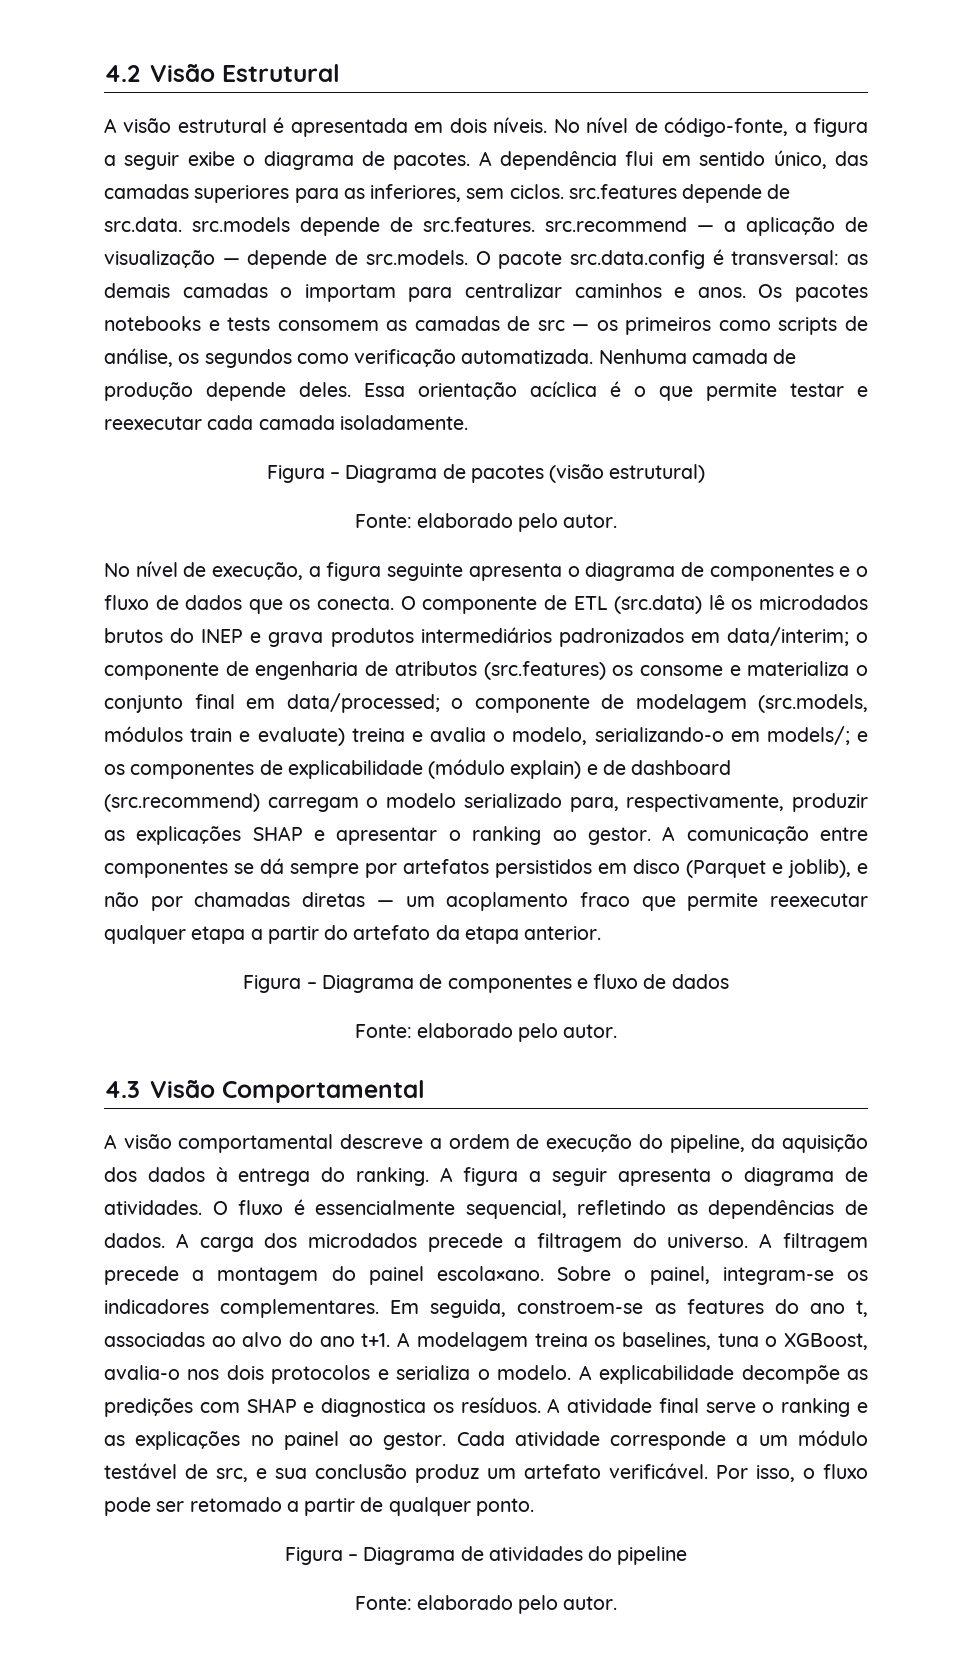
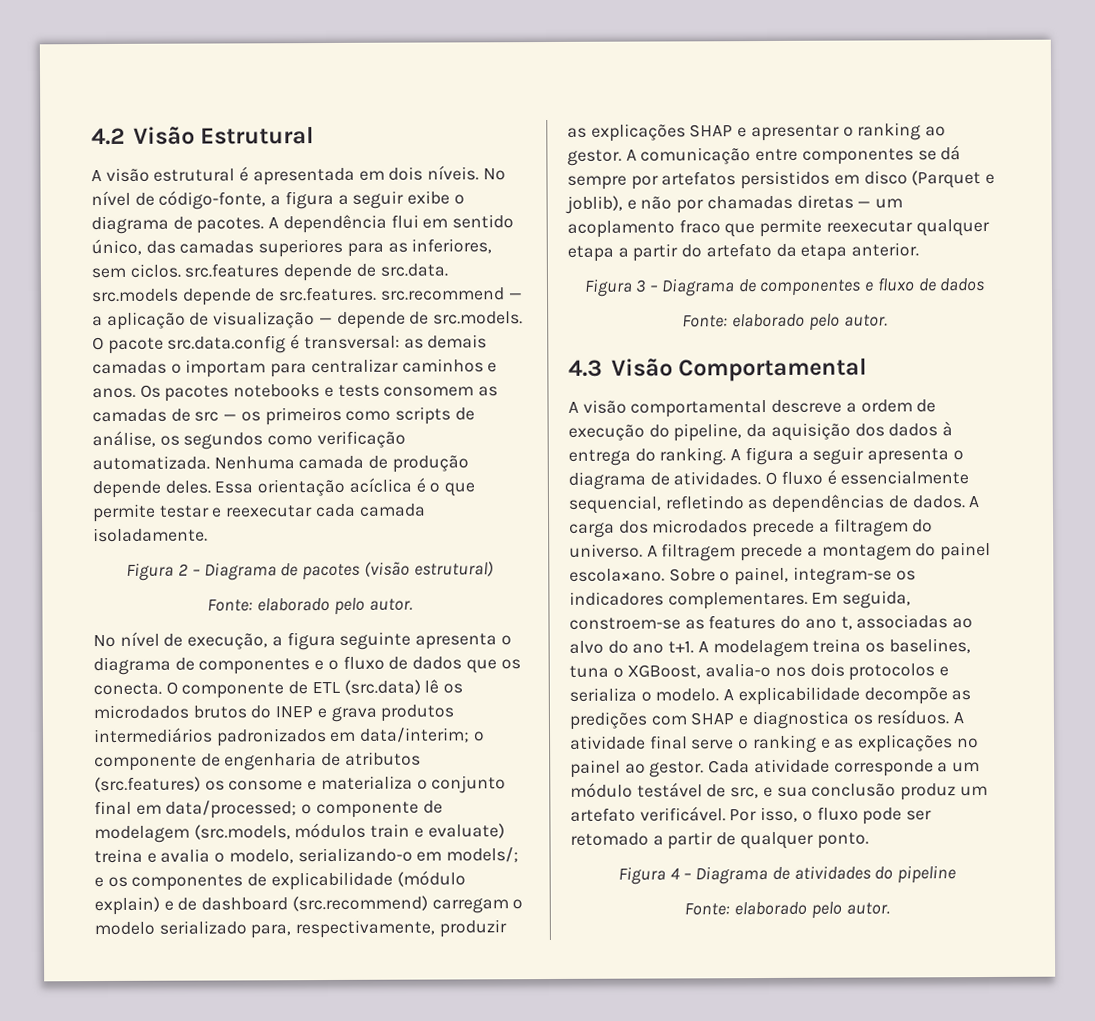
- Figura – Diagrama de pacotes (visão estrutural)
+ Figura 2 – Diagrama de pacotes (visão estrutural)
- Figura – Diagrama de componentes e fluxo de dados
+ Figura 3 – Diagrama de componentes e fluxo de dados
- Figura – Diagrama de atividades do pipeline
+ Figura 4 – Diagrama de atividades do pipeline

